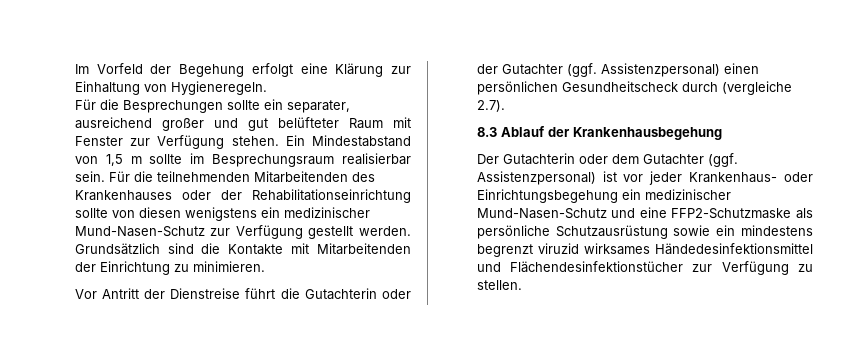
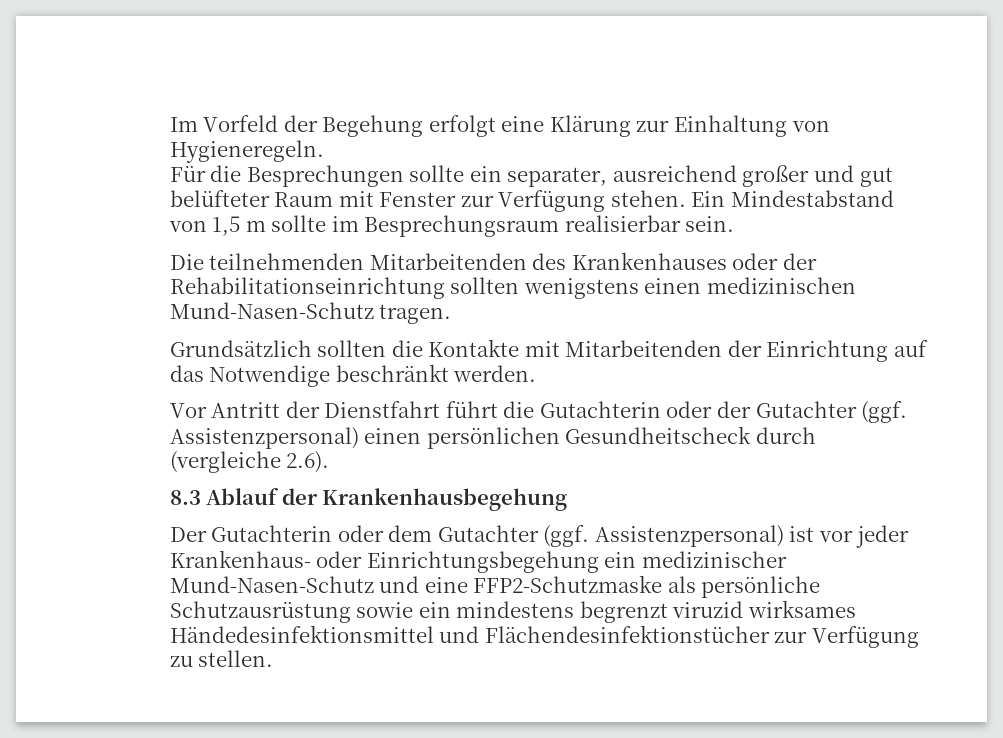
- Ein Mindestabstand von 1,5 m sollte im Besprechungsraum realisierbar sein. Für die teilnehmenden Mitarbeitenden des Krankenhauses oder der Rehabilitationseinrichtung sollte von diesen wenigstens ein medizinischer Mund-Nasen-Schutz zur Verfügung gestellt werden. Grundsätzlich sind die Kontakte mit Mitarbeitenden der Einrichtung zu minimieren.
+ Ein Mindestabstand von 1,5 m sollte im Besprechungsraum realisierbar sein.
+ Die teilnehmenden Mitarbeitenden des Krankenhauses oder der Rehabilitationseinrichtung sollten wenigstens einen medizinischen Mund-Nasen-Schutz tragen.
+ Grundsätzlich sollten die Kontakte mit Mitarbeitenden der Einrichtung auf das Notwendige beschränkt werden.
- Vor Antritt der Dienstreise führt die Gutachterin oder der Gutachter (ggf. Assistenzpersonal) einen persönlichen Gesundheitscheck durch (vergleiche 2.7).
+ Vor Antritt der Dienstfahrt führt die Gutachterin oder der Gutachter (ggf. Assistenzpersonal) einen persönlichen Gesundheitscheck durch (vergleiche 2.6).

